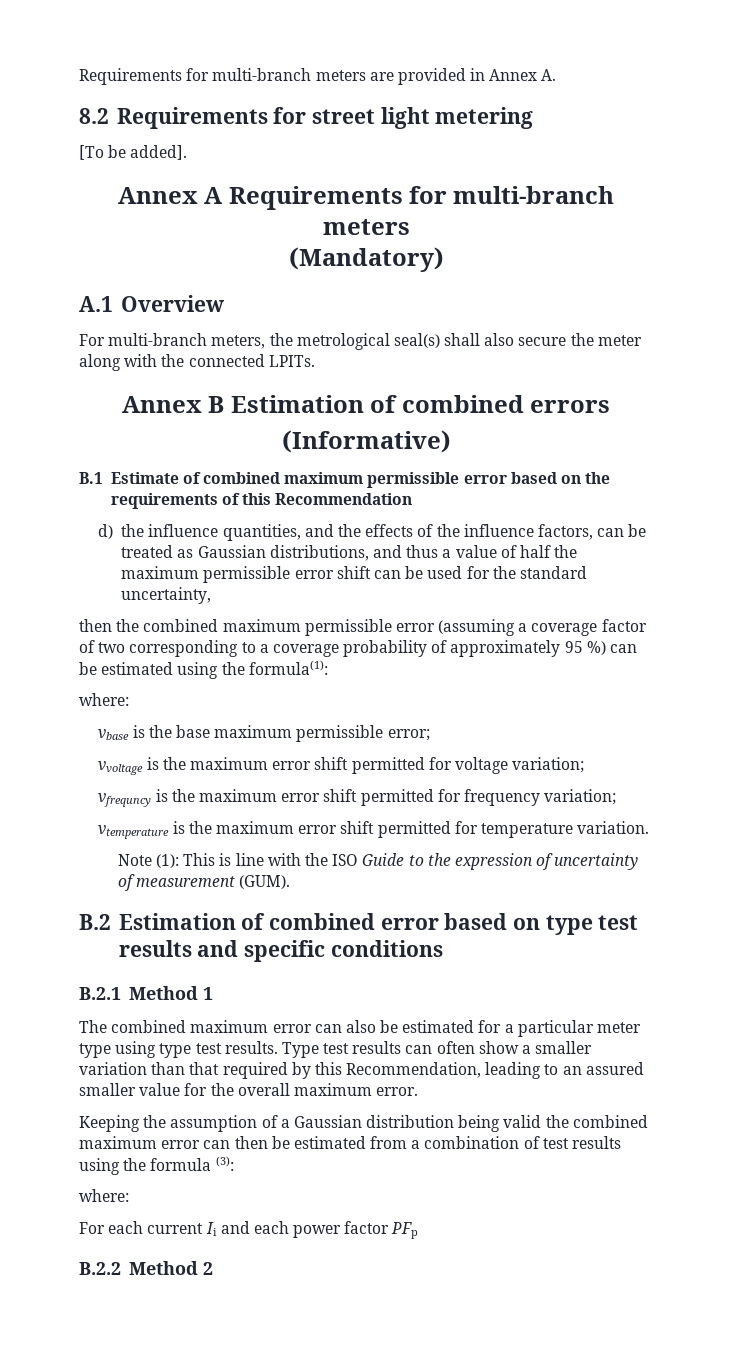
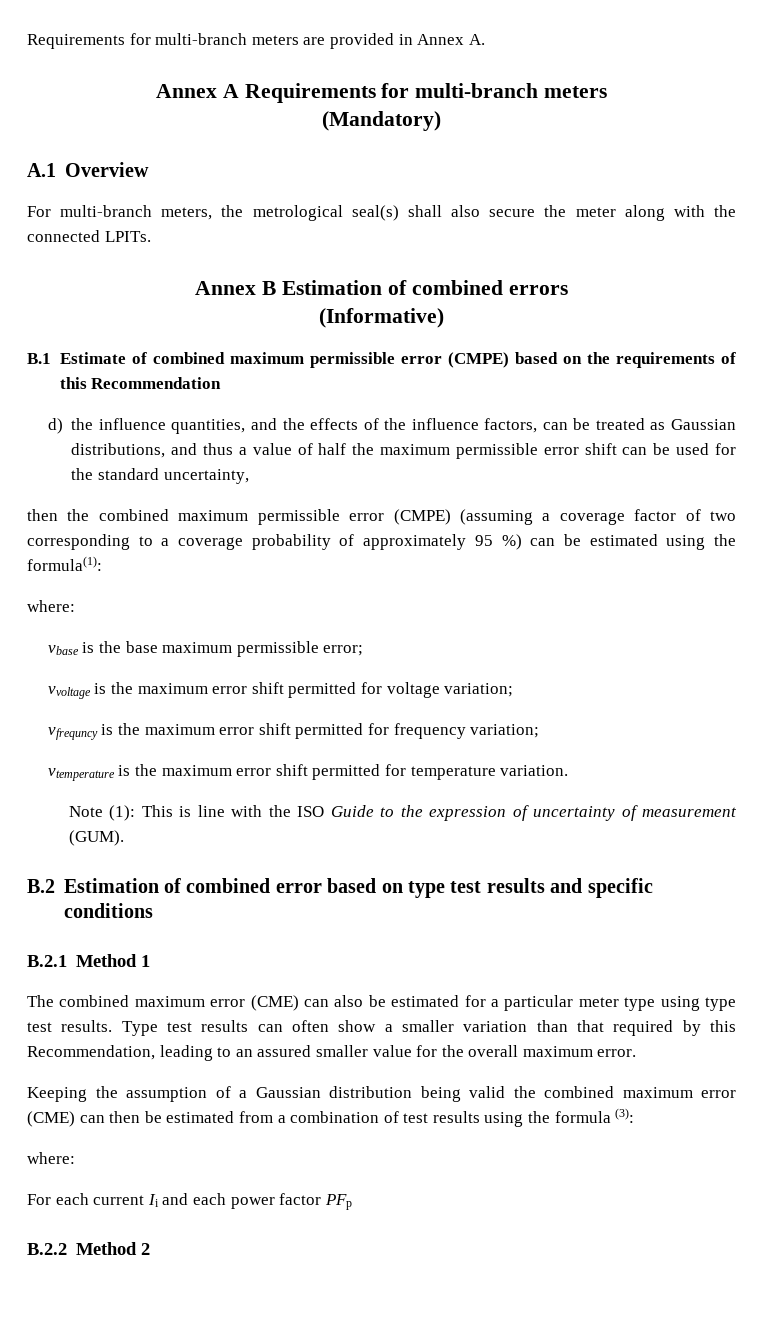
- 8.2 Requirements for street light metering
- [To be added].
- B.1 Estimate of combined maximum permissible error based on the requirements of this Recommendation
+ B.1 Estimate of combined maximum permissible error (CMPE) based on the requirements of this Recommendation
- then the combined maximum permissible error (assuming a coverage factor of two corresponding to a coverage probability of approximately 95 %) can be estimated using the formula(1):
+ then the combined maximum permissible error (CMPE) (assuming a coverage factor of two corresponding to a coverage probability of approximately 95 %) can be estimated using the formula(1):
- The combined maximum error can also be estimated for a particular meter type using type test results.
+ The combined maximum error (CME) can also be estimated for a particular meter type using type test results.
- Keeping the assumption of a Gaussian distribution being valid the combined maximum error can then be estimated from a combination of test results using the formula (3):
+ Keeping the assumption of a Gaussian distribution being valid the combined maximum error (CME) can then be estimated from a combination of test results using the formula (3):

